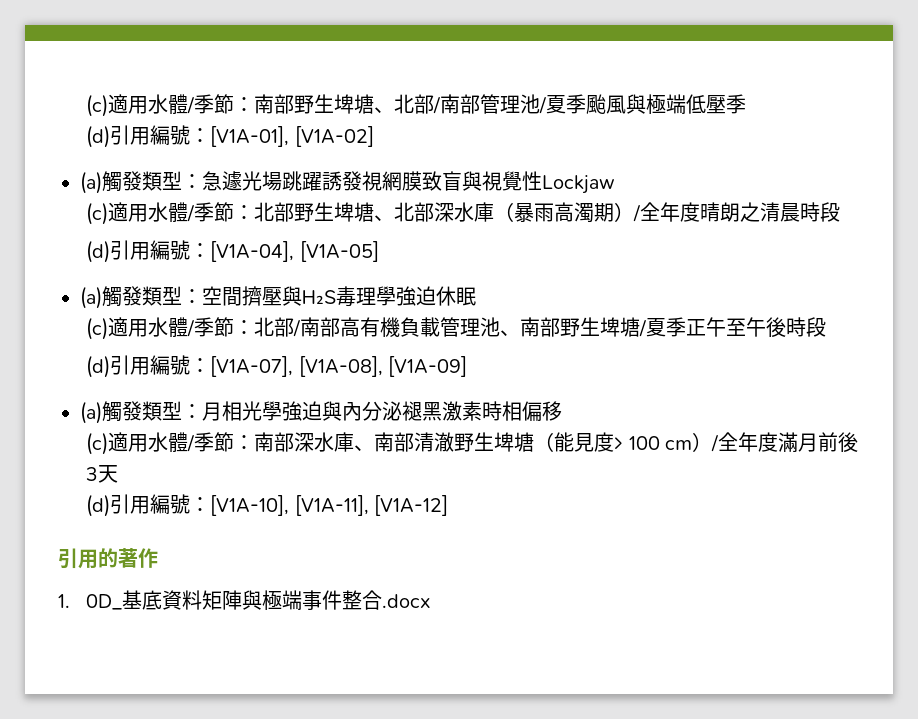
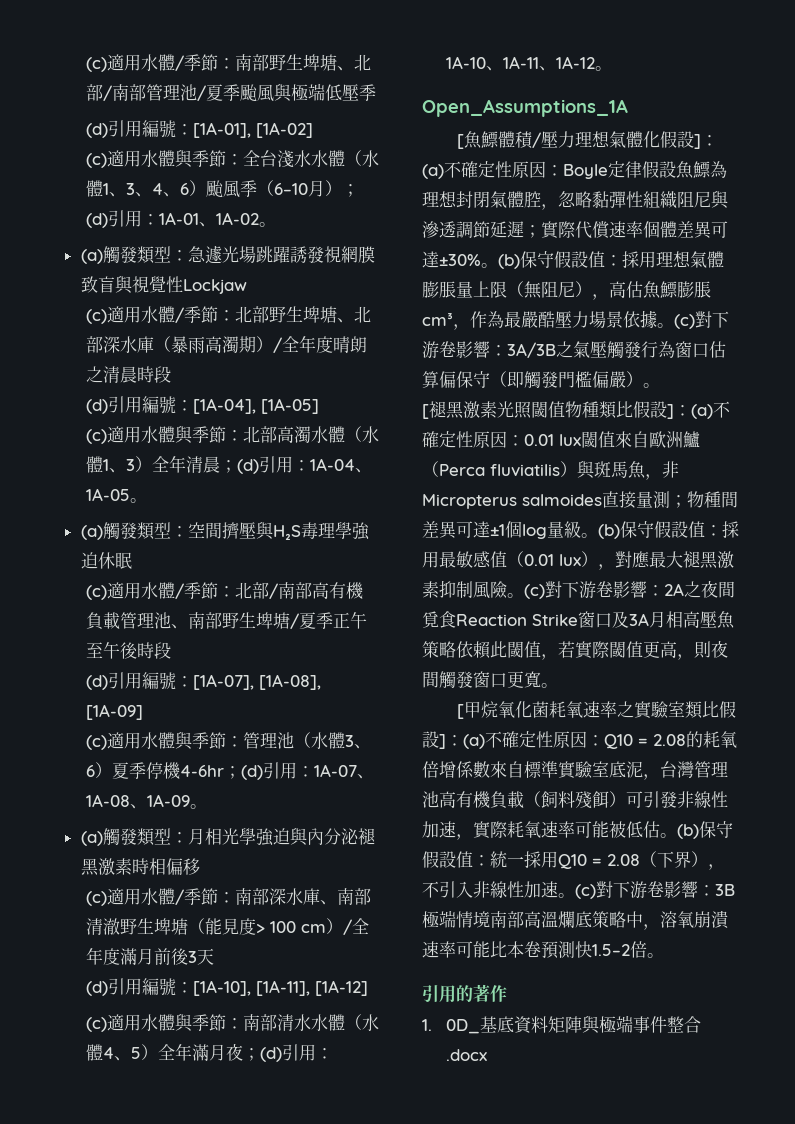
- (d)引用編號：[V1A-01], [V1A-02]
+ (d)引用編號：[1A-01], [1A-02]
+ (c)適用水體與季節：全台淺水水體（水體1、3、4、6）颱風季（6–10月）；(d)引用：1A-01、1A-02。
- (d)引用編號：[V1A-04], [V1A-05]
+ (d)引用編號：[1A-04], [1A-05]
+ (c)適用水體與季節：北部高濁水體（水體1、3）全年清晨；(d)引用：1A-04、1A-05。
- (d)引用編號：[V1A-07], [V1A-08], [V1A-09]
+ (d)引用編號：[1A-07], [1A-08], [1A-09]
+ (c)適用水體與季節：管理池（水體3、6）夏季停機4-6hr；(d)引用：1A-07、1A-08、1A-09。
- (d)引用編號：[V1A-10], [V1A-11], [V1A-12]
+ (d)引用編號：[1A-10], [1A-11], [1A-12]
+ (c)適用水體與季節：南部清水水體（水體4、5）全年滿月夜；(d)引用：1A-10、1A-11、1A-12。
+ Open_Assumptions_1A
+ [魚鰾體積/壓力理想氣體化假設]：(a)不確定性原因：Boyle定律假設魚鰾為理想封閉氣體腔，忽略黏彈性組織阻尼與滲透調節延遲；實際代償速率個體差異可達±30%。(b)保守假設值：採用理想氣體膨脹量上限（無阻尼），高估魚鰾膨脹cm³，作為最嚴酷壓力場景依據。(c)對下游卷影響：3A/3B之氣壓觸發行為窗口估算偏保守（即觸發門檻偏嚴）。
+ [褪黑激素光照閾值物種類比假設]：(a)不確定性原因：0.01 lux閾值來自歐洲鱸（Perca fluviatilis）與斑馬魚，非Micropterus salmoides直接量測；物種間差異可達±1個log量級。(b)保守假設值：採用最敏感值（0.01 lux），對應最大褪黑激素抑制風險。(c)對下游卷影響：2A之夜間覓食Reaction Strike窗口及3A月相高壓魚策略依賴此閾值，若實際閾值更高，則夜間觸發窗口更寬。
+ [甲烷氧化菌耗氧速率之實驗室類比假設]：(a)不確定性原因：Q10 = 2.08的耗氧倍增係數來自標準實驗室底泥，台灣管理池高有機負載（飼料殘餌）可引發非線性加速，實際耗氧速率可能被低估。(b)保守假設值：統一採用Q10 = 2.08（下界），不引入非線性加速。(c)對下游卷影響：3B極端情境南部高溫爛底策略中，溶氧崩潰速率可能比本卷預測快1.5–2倍。

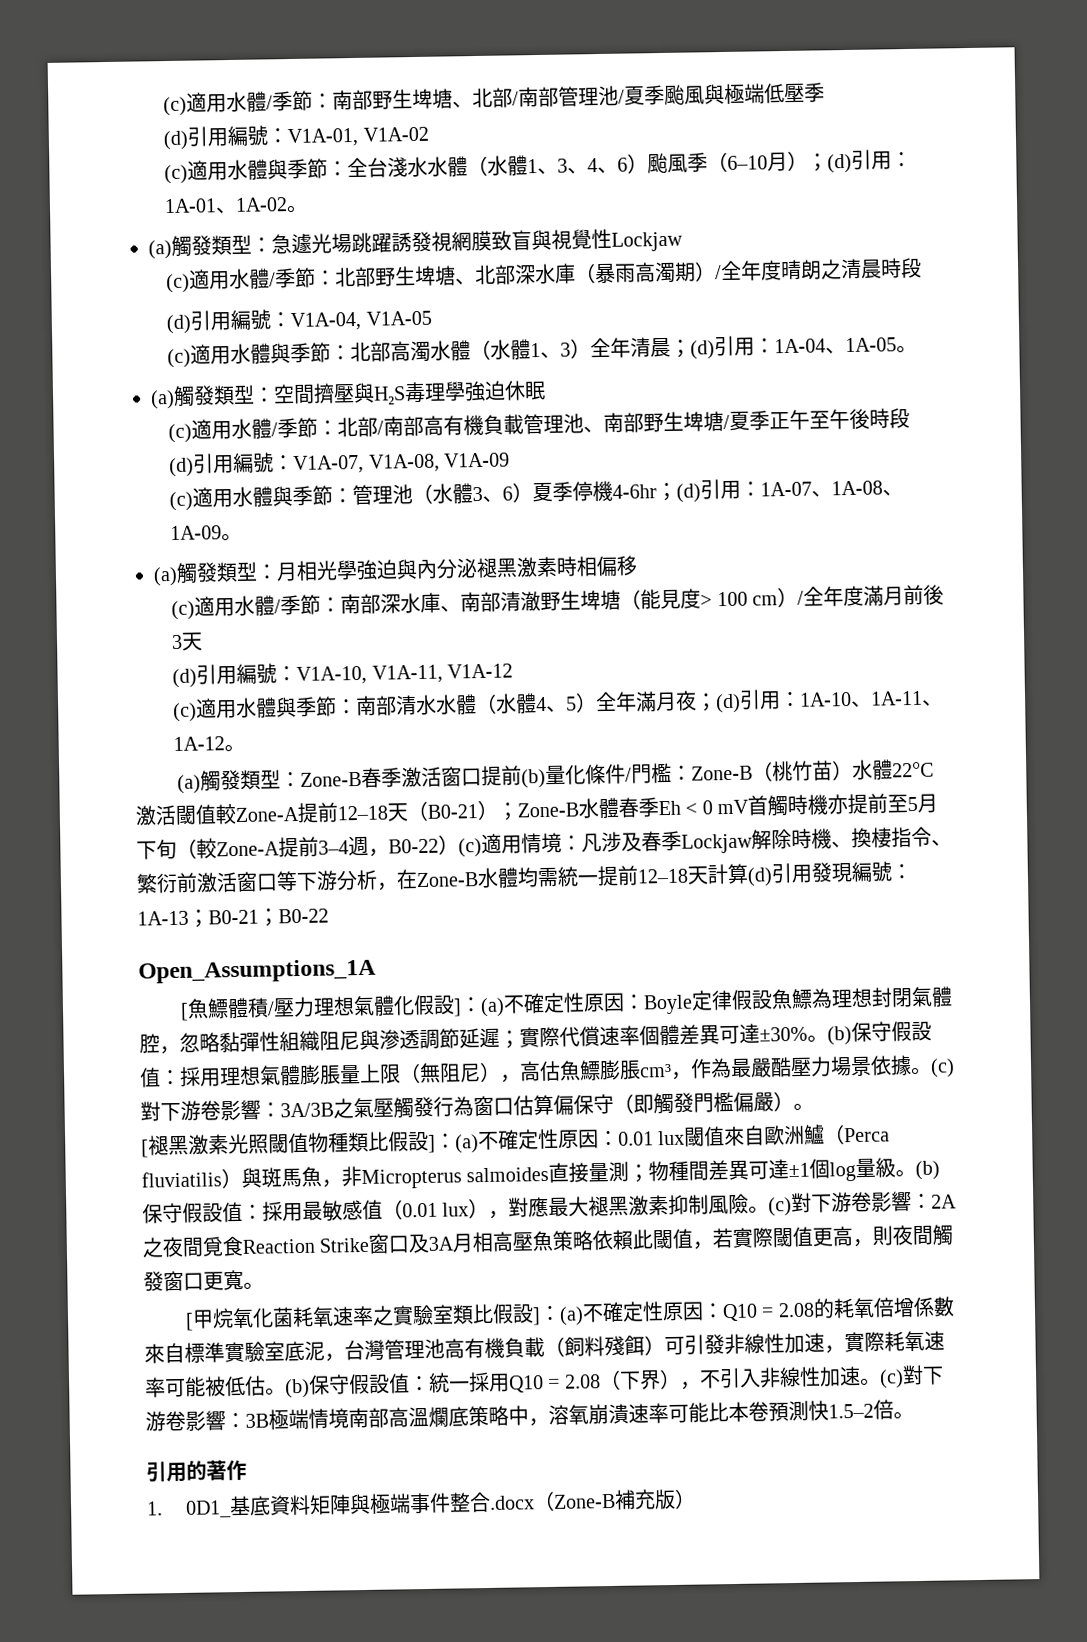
- (d)引用編號：[1A-01], [1A-02]
+ (d)引用編號：V1A-01, V1A-02
- (d)引用編號：[1A-04], [1A-05]
+ (d)引用編號：V1A-04, V1A-05
- (d)引用編號：[1A-07], [1A-08], [1A-09]
+ (d)引用編號：V1A-07, V1A-08, V1A-09
- (d)引用編號：[1A-10], [1A-11], [1A-12]
+ (d)引用編號：V1A-10, V1A-11, V1A-12
+ (a)觸發類型：Zone-B春季激活窗口提前(b)量化條件/門檻：Zone-B（桃竹苗）水體22°C激活閾值較Zone-A提前12–18天（B0-21）；Zone-B水體春季Eh < 0 mV首觸時機亦提前至5月下旬（較Zone-A提前3–4週，B0-22）(c)適用情境：凡涉及春季Lockjaw解除時機、換棲指令、繁衍前激活窗口等下游分析，在Zone-B水體均需統一提前12–18天計算(d)引用發現編號：1A-13；B0-21；B0-22
- 1. 0D_基底資料矩陣與極端事件整合.docx
+ 1. 0D1_基底資料矩陣與極端事件整合.docx（Zone-B補充版）

